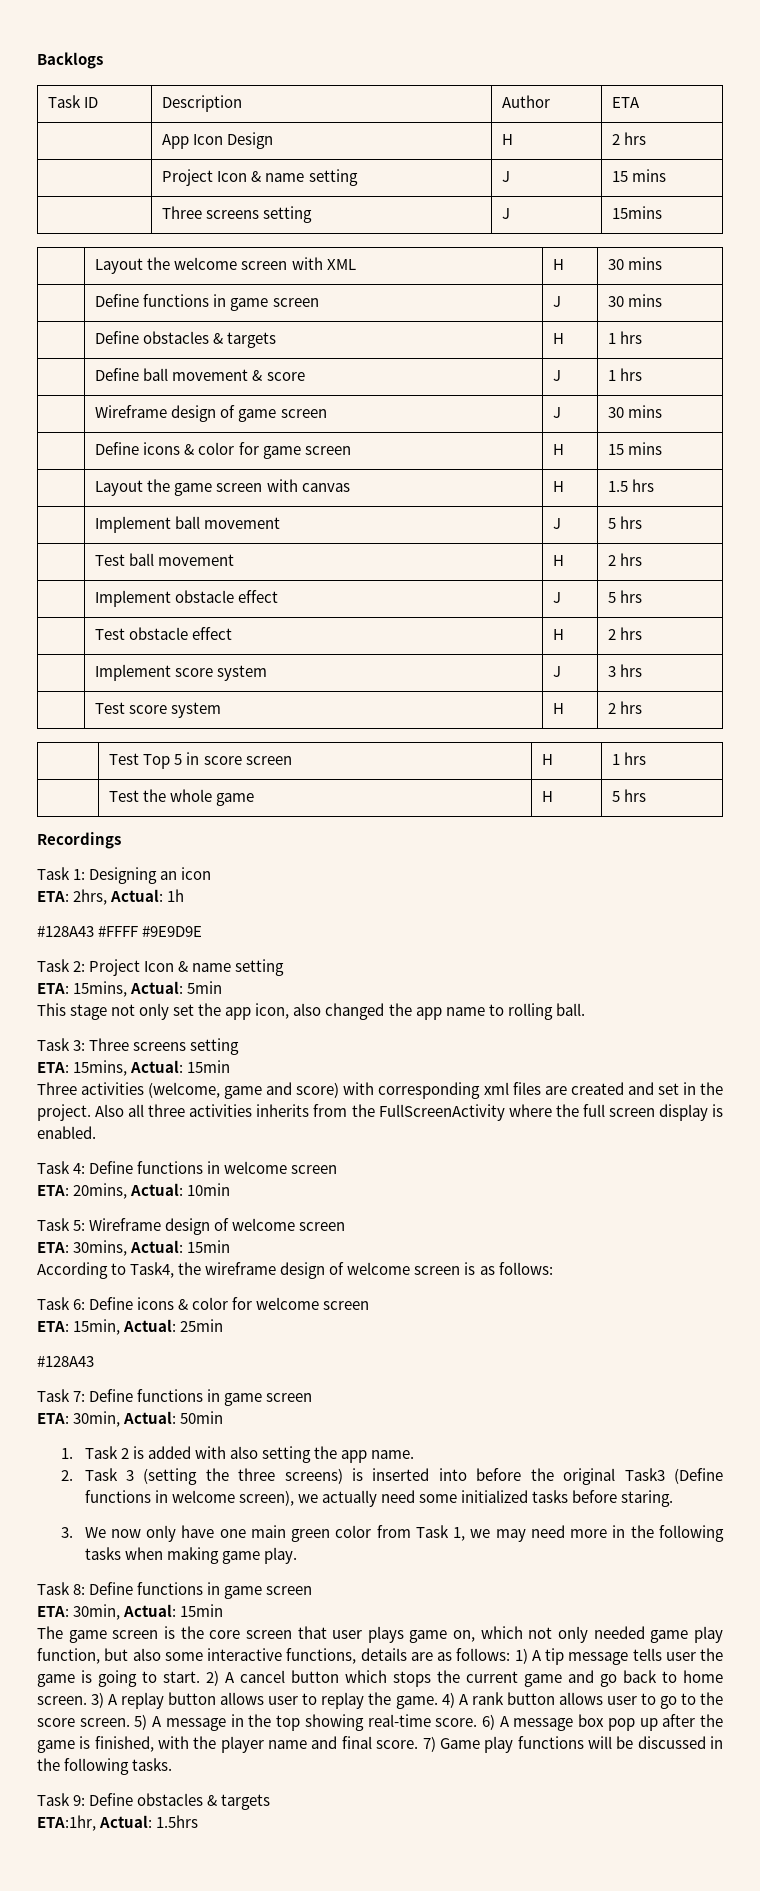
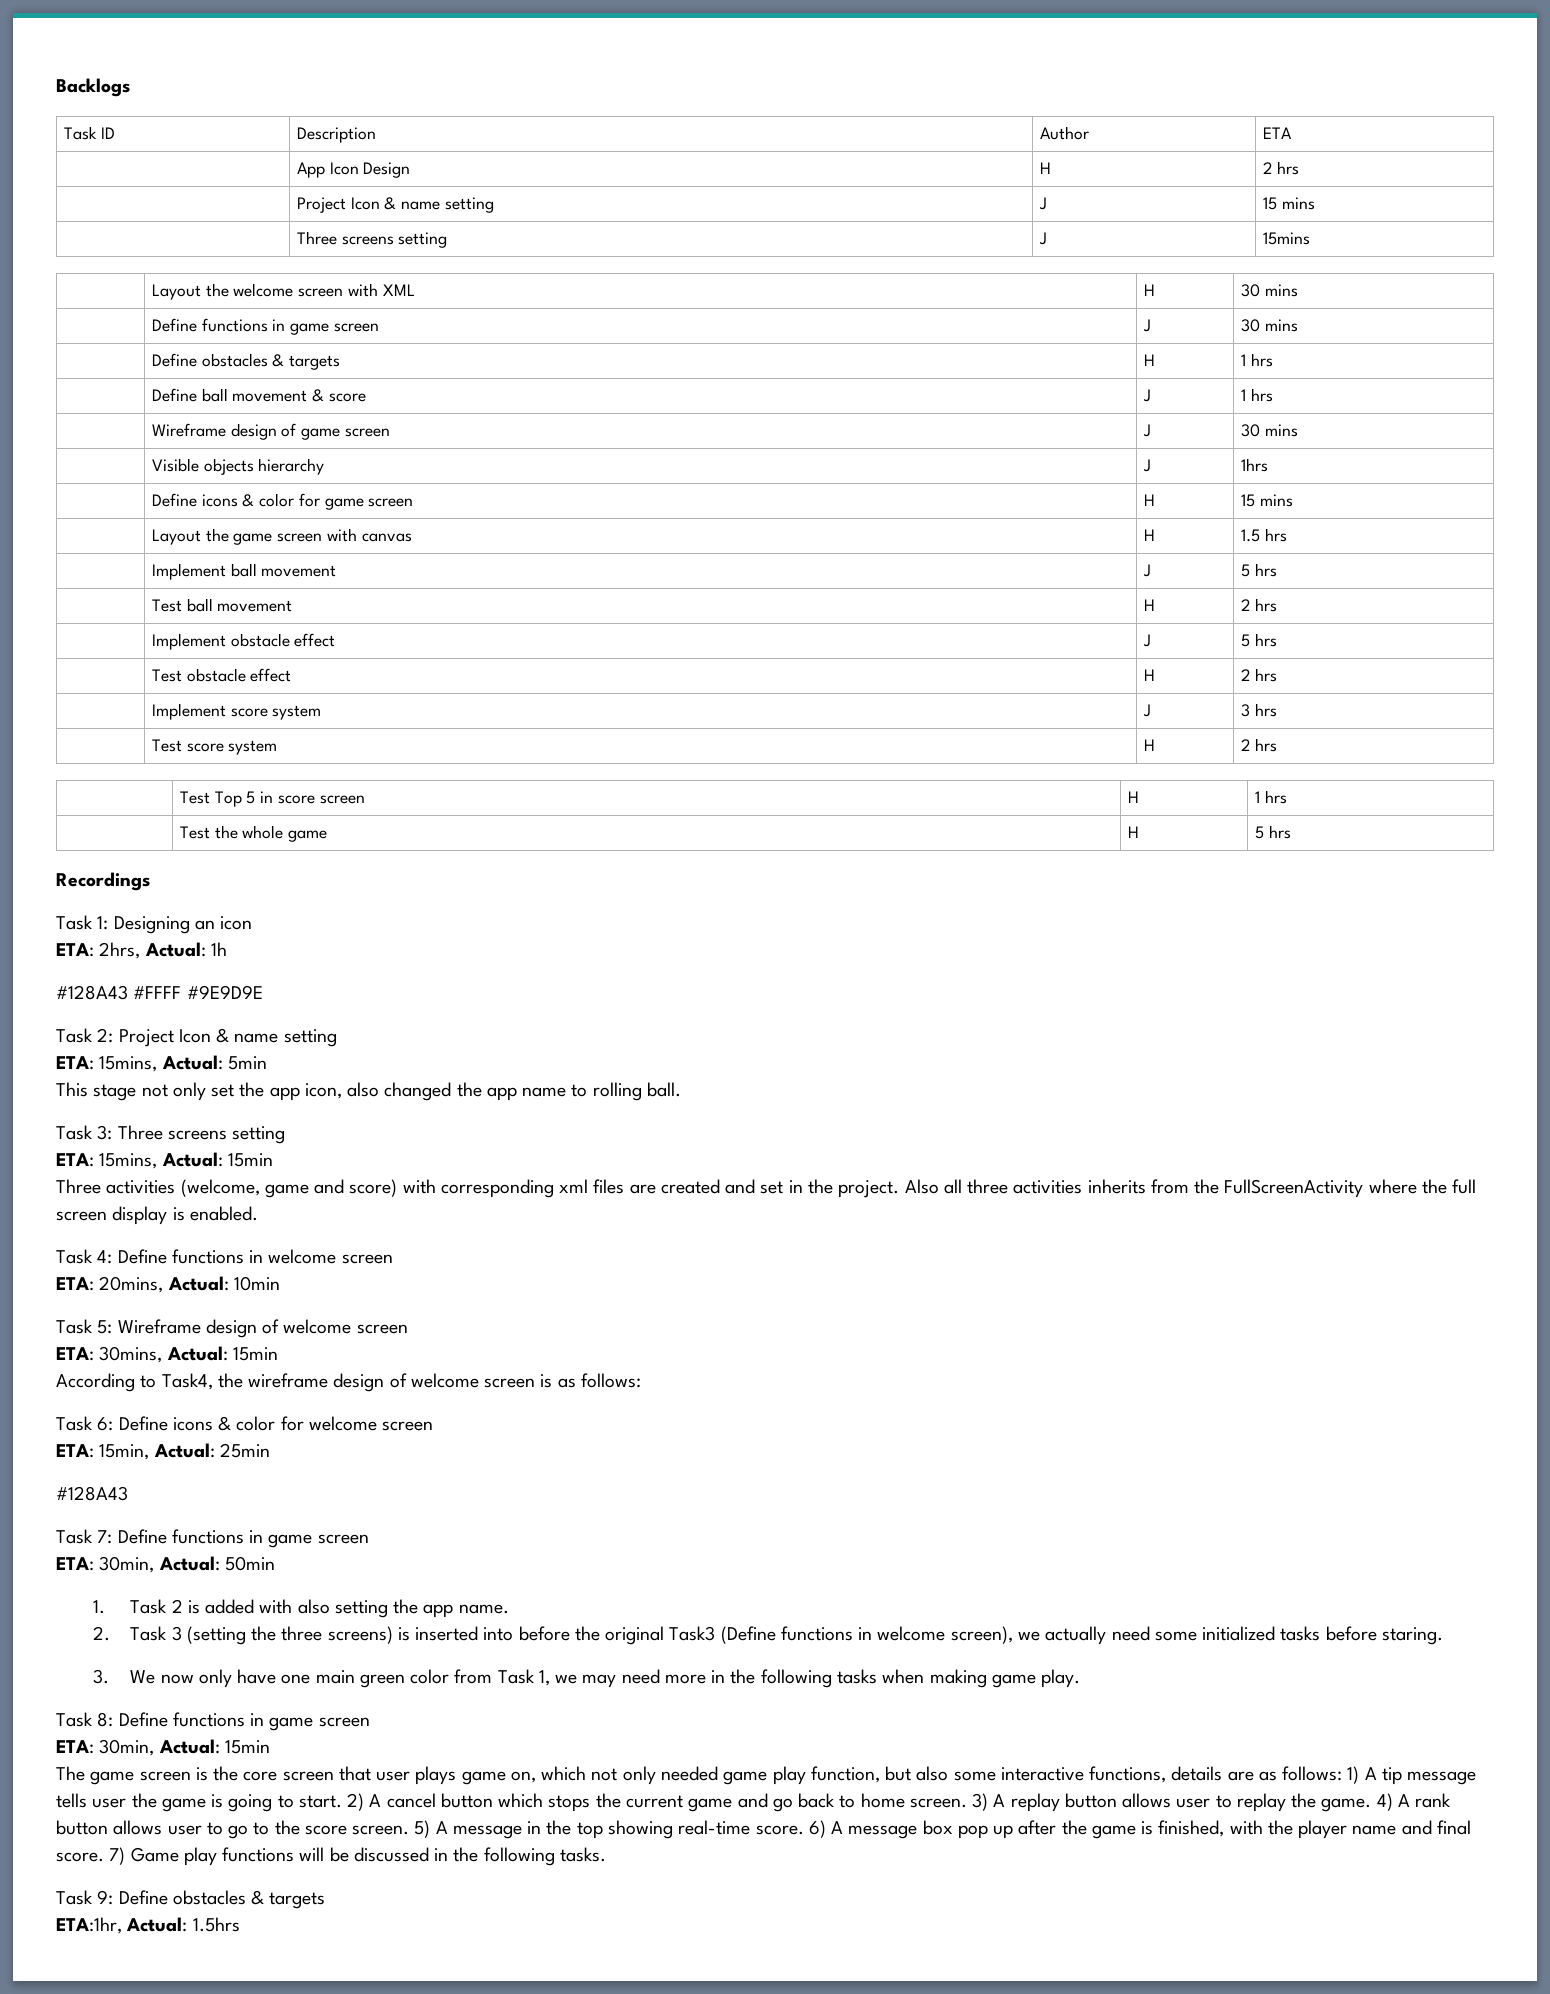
+ | Visible objects hierarchy | J | 1hrs

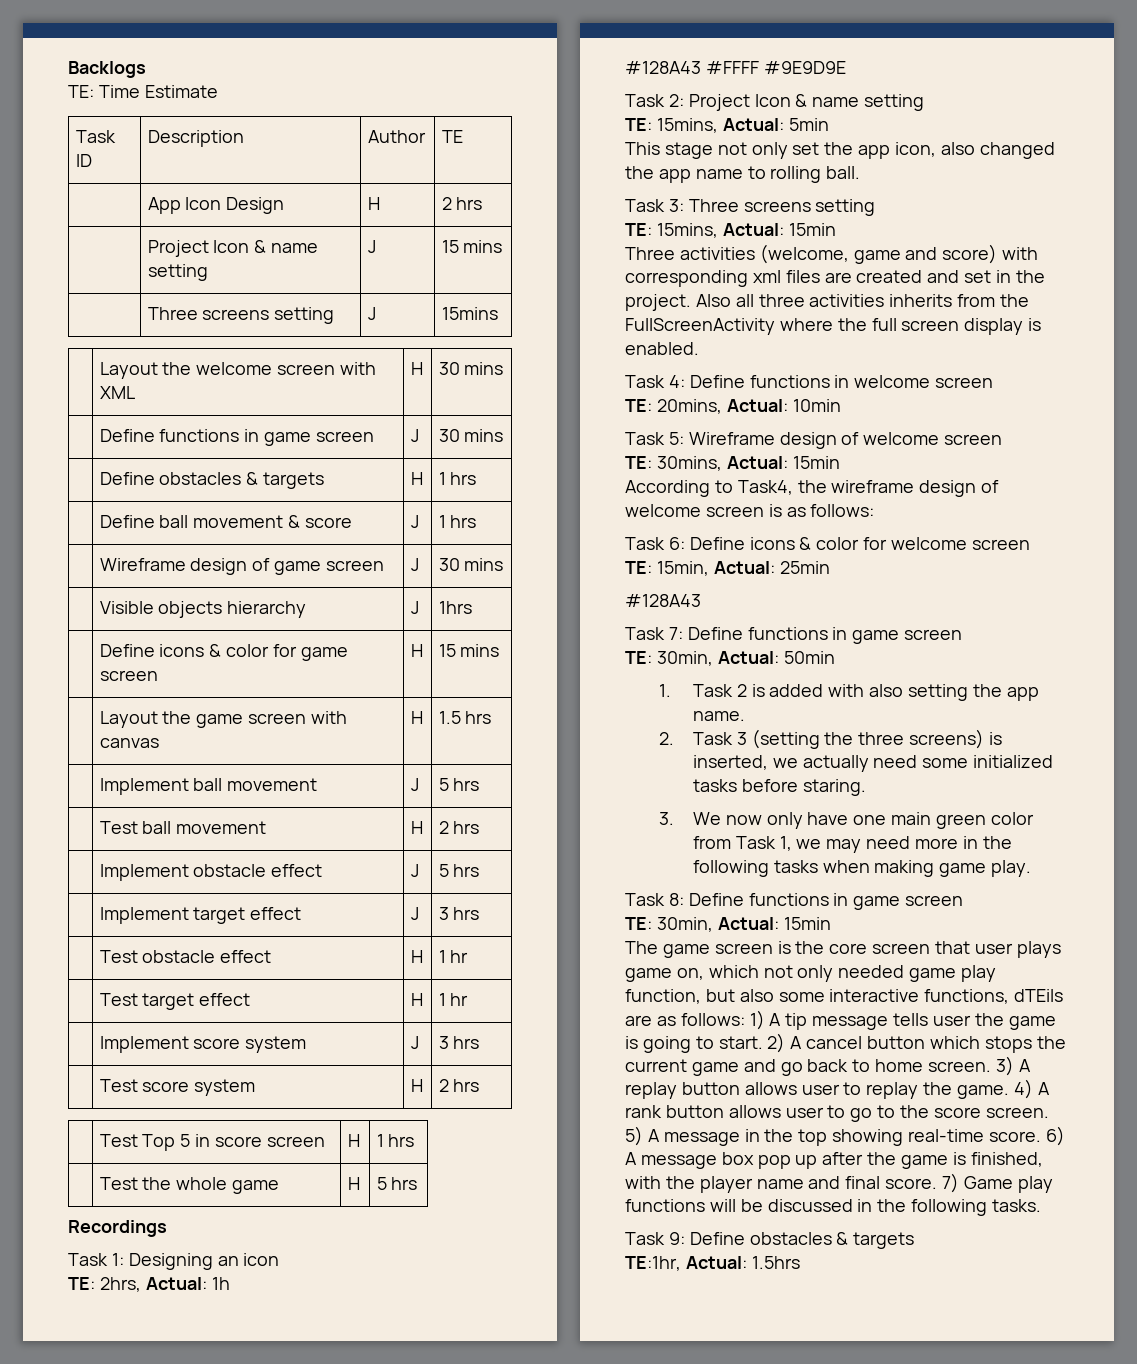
+ TE: Time Estimate
- Task ID | Description | Author | ETA
+ Task ID | Description | Author | TE
- | Test obstacle effect | H | 2 hrs
+ | Implement target effect | J | 3 hrs
+ | Test obstacle effect | H | 1 hr
+ | Test target effect | H | 1 hr
- ETA: 2hrs, Actual: 1h
+ TE: 2hrs, Actual: 1h
- ETA: 15mins, Actual: 5min
+ TE: 15mins, Actual: 5min
- ETA: 15mins, Actual: 15min
+ TE: 15mins, Actual: 15min
- ETA: 20mins, Actual: 10min
+ TE: 20mins, Actual: 10min
- ETA: 30mins, Actual: 15min
+ TE: 30mins, Actual: 15min
- ETA: 15min, Actual: 25min
+ TE: 15min, Actual: 25min
- ETA: 30min, Actual: 50min
+ TE: 30min, Actual: 50min
- 2. Task 3 (setting the three screens) is inserted into before the original Task3 (Define functions in welcome screen), we actually need some initialized tasks before staring.
+ 2. Task 3 (setting the three screens) is inserted, we actually need some initialized tasks before staring.
- ETA: 30min, Actual: 15min
+ TE: 30min, Actual: 15min
- The game screen is the core screen that user plays game on, which not only needed game play function, but also some interactive functions, details are as follows: 1) A tip message tells user the game is going to start.
+ The game screen is the core screen that user plays game on, which not only needed game play function, but also some interactive functions, dTEils are as follows: 1) A tip message tells user the game is going to start.
- ETA:1hr, Actual: 1.5hrs
+ TE:1hr, Actual: 1.5hrs

